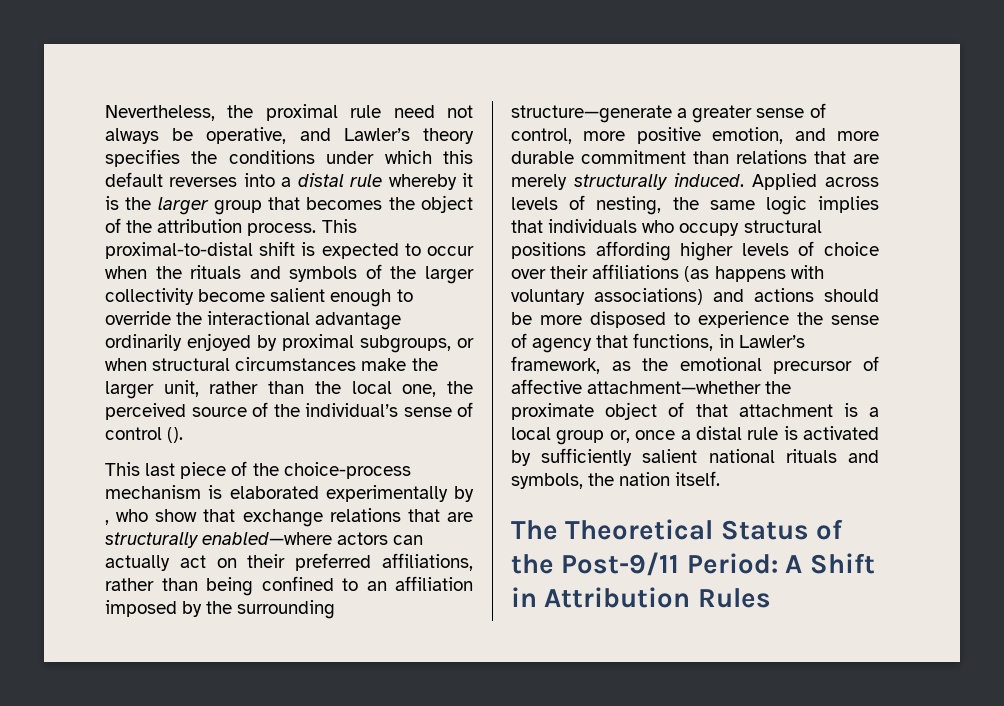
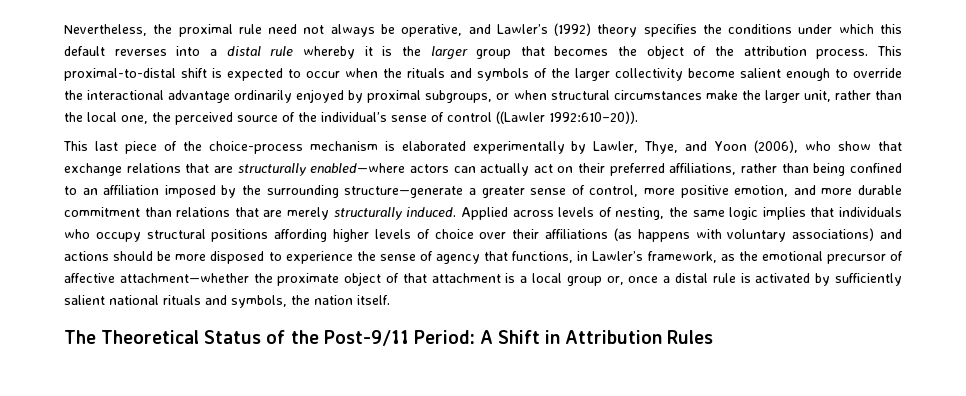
- Nevertheless, the proximal rule need not always be operative, and Lawler’s theory specifies the conditions under which this default reverses into a distal rule whereby it is the larger group that becomes the object of the attribution process.
+ Nevertheless, the proximal rule need not always be operative, and Lawler’s (1992) theory specifies the conditions under which this default reverses into a distal rule whereby it is the larger group that becomes the object of the attribution process.
- This proximal-to-distal shift is expected to occur when the rituals and symbols of the larger collectivity become salient enough to override the interactional advantage ordinarily enjoyed by proximal subgroups, or when structural circumstances make the larger unit, rather than the local one, the perceived source of the individual’s sense of control ().
+ This proximal-to-distal shift is expected to occur when the rituals and symbols of the larger collectivity become salient enough to override the interactional advantage ordinarily enjoyed by proximal subgroups, or when structural circumstances make the larger unit, rather than the local one, the perceived source of the individual’s sense of control ((Lawler 1992:610–20)).
- This last piece of the choice-process mechanism is elaborated experimentally by , who show that exchange relations that are structurally enabled—where actors can actually act on their preferred affiliations, rather than being confined to an affiliation imposed by the surrounding structure—generate a greater sense of control, more positive emotion, and more durable commitment than relations that are merely structurally induced.
+ This last piece of the choice-process mechanism is elaborated experimentally by Lawler, Thye, and Yoon (2006), who show that exchange relations that are structurally enabled—where actors can actually act on their preferred affiliations, rather than being confined to an affiliation imposed by the surrounding structure—generate a greater sense of control, more positive emotion, and more durable commitment than relations that are merely structurally induced.

